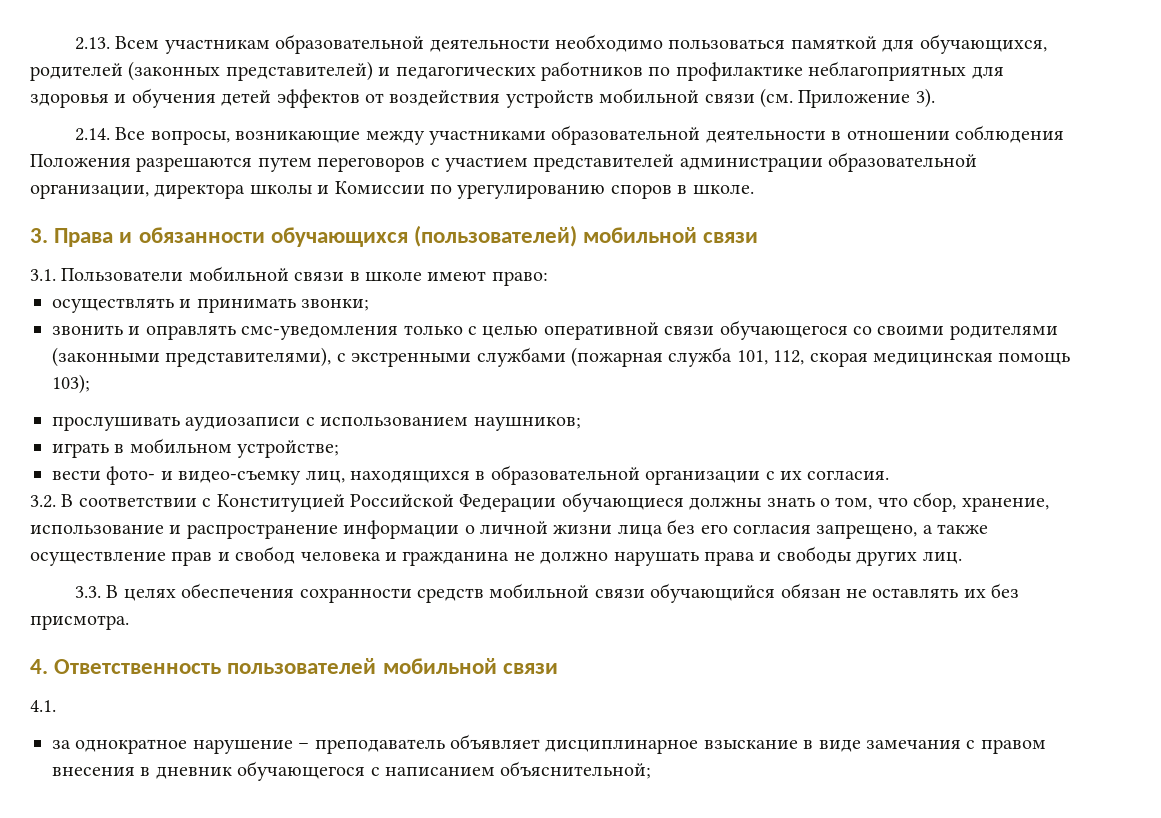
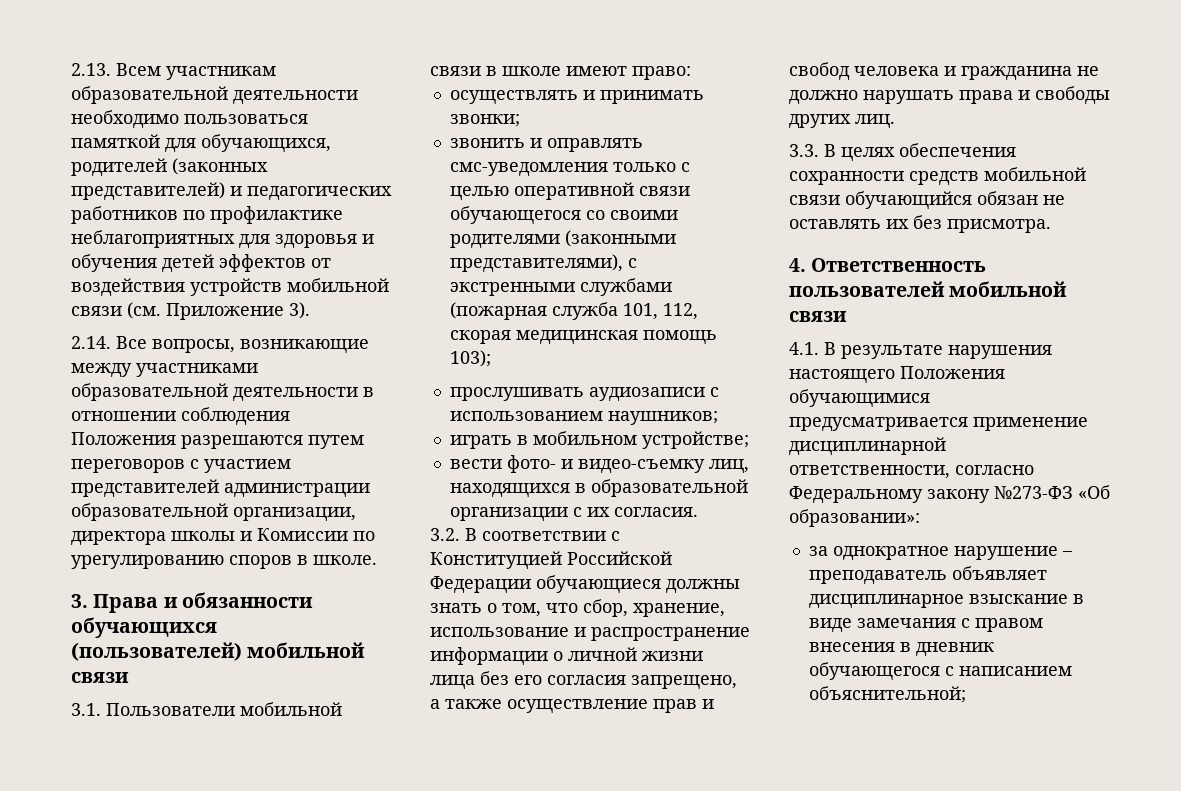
- 4.1.
+ 4.1. В результате нарушения настоящего Положения обучающимися предусматривается применение дисциплинарной ответственности, согласно Федеральному закону №273-ФЗ «Об образовании»:

